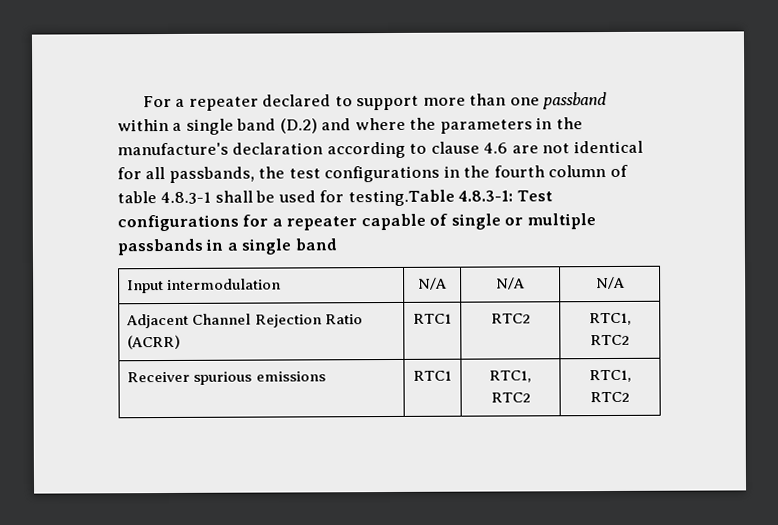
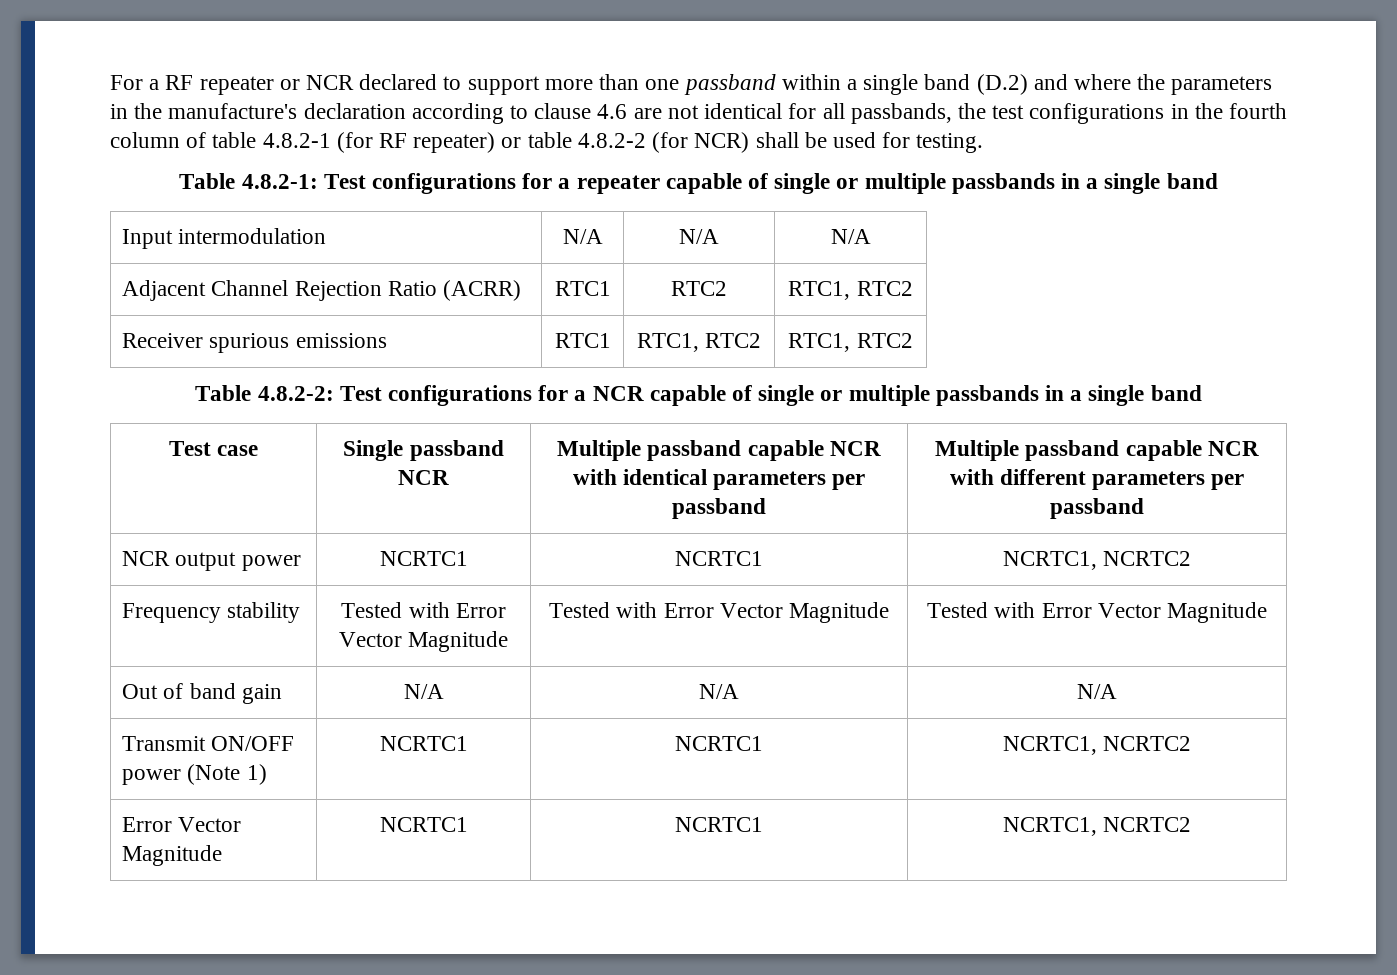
- For a repeater declared to support more than one passband within a single band (D.2) and where the parameters in the manufacture's declaration according to clause 4.6 are not identical for all passbands, the test configurations in the fourth column of table 4.8.3-1 shall be used for testing.Table 4.8.3-1: Test configurations for a repeater capable of single or multiple passbands in a single band
+ For a RF repeater or NCR declared to support more than one passband within a single band (D.2) and where the parameters in the manufacture's declaration according to clause 4.6 are not identical for all passbands, the test configurations in the fourth column of table 4.8.2-1 (for RF repeater) or table 4.8.2-2 (for NCR) shall be used for testing.
+ Table 4.8.2-1: Test configurations for a repeater capable of single or multiple passbands in a single band
+ Table 4.8.2-2: Test configurations for a NCR capable of single or multiple passbands in a single band
+ Test case | Single passband NCR | Multiple passband capable NCR with identical parameters per passband | Multiple passband capable NCR with different parameters per passband
+ NCR output power | NCRTC1 | NCRTC1 | NCRTC1, NCRTC2
+ Frequency stability | Tested with Error Vector Magnitude | Tested with Error Vector Magnitude | Tested with Error Vector Magnitude
+ Out of band gain | N/A | N/A | N/A
+ Transmit ON/OFF power (Note 1) | NCRTC1 | NCRTC1 | NCRTC1, NCRTC2
+ Error Vector Magnitude | NCRTC1 | NCRTC1 | NCRTC1, NCRTC2

